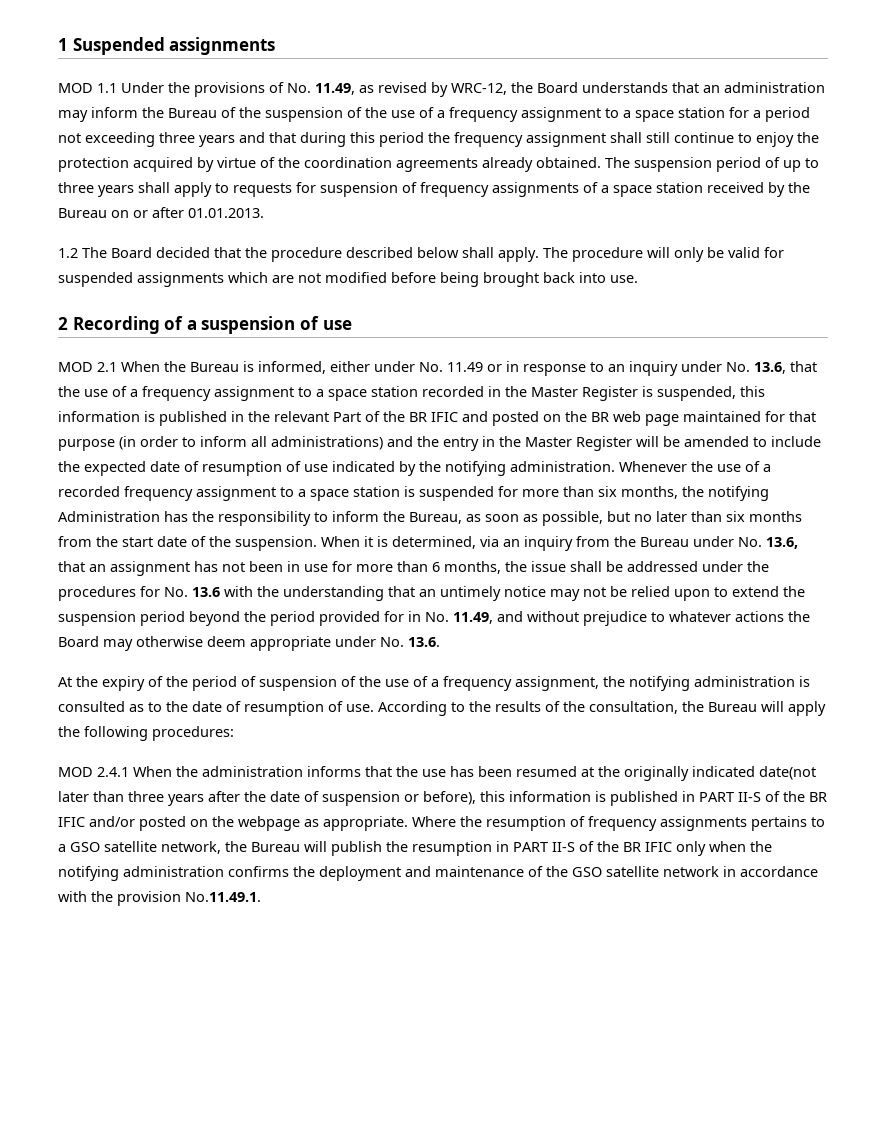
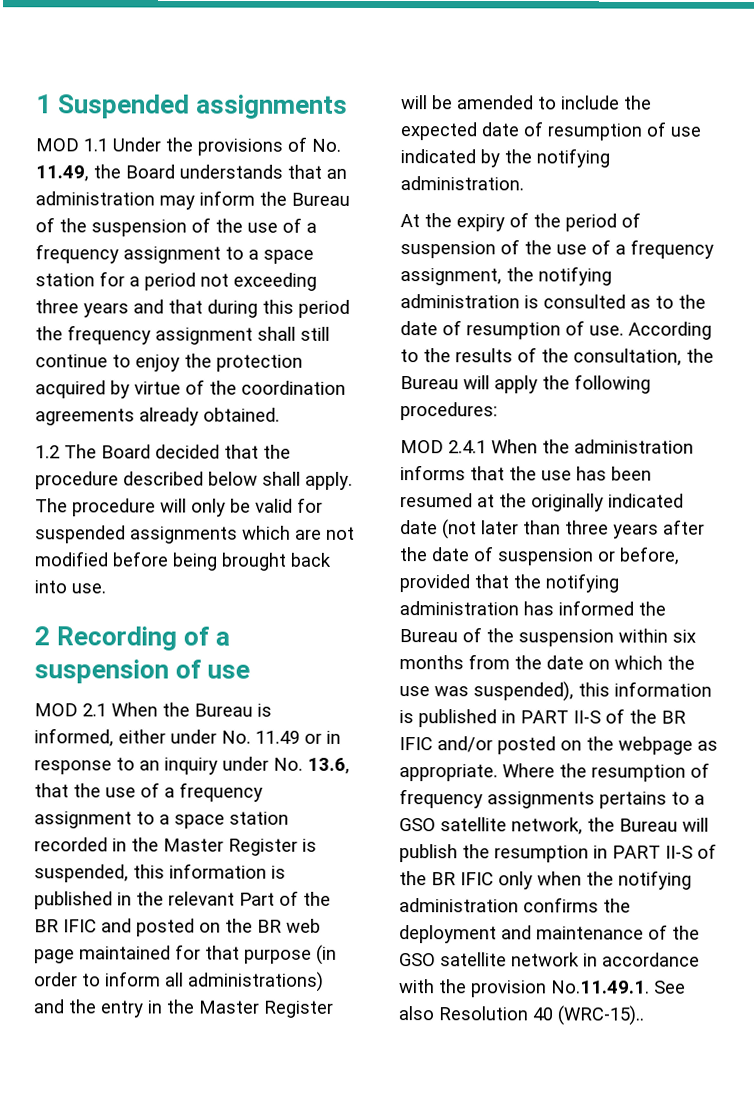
- MOD 1.1 Under the provisions of No. 11.49, as revised by WRC-12, the Board understands that an administration may inform the Bureau of the suspension of the use of a frequency assignment to a space station for a period not exceeding three years and that during this period the frequency assignment shall still continue to enjoy the protection acquired by virtue of the coordination agreements already obtained. The suspension period of up to three years shall apply to requests for suspension of frequency assignments of a space station received by the Bureau on or after 01.01.2013.
+ MOD 1.1 Under the provisions of No. 11.49, the Board understands that an administration may inform the Bureau of the suspension of the use of a frequency assignment to a space station for a period not exceeding three years and that during this period the frequency assignment shall still continue to enjoy the protection acquired by virtue of the coordination agreements already obtained.
- Whenever the use of a recorded frequency assignment to a space station is suspended for more than six months, the notifying Administration has the responsibility to inform the Bureau, as soon as possible, but no later than six months from the start date of the suspension. When it is determined, via an inquiry from the Bureau under No. 13.6, that an assignment has not been in use for more than 6 months, the issue shall be addressed under the procedures for No. 13.6 with the understanding that an untimely notice may not be relied upon to extend the suspension period beyond the period provided for in No. 11.49, and without prejudice to whatever actions the Board may otherwise deem appropriate under No. 13.6.
- MOD 2.4.1 When the administration informs that the use has been resumed at the originally indicated date(not later than three years after the date of suspension or before), this information is published in PART II-S of the BR IFIC and/or posted on the webpage as appropriate.
+ MOD 2.4.1 When the administration informs that the use has been resumed at the originally indicated date (not later than three years after the date of suspension or before, provided that the notifying administration has informed the Bureau of the suspension within six months from the date on which the use was suspended), this information is published in PART II-S of the BR IFIC and/or posted on the webpage as appropriate.
- Where the resumption of frequency assignments pertains to a GSO satellite network, the Bureau will publish the resumption in PART II-S of the BR IFIC only when the notifying administration confirms the deployment and maintenance of the GSO satellite network in accordance with the provision No.11.49.1.
+ Where the resumption of frequency assignments pertains to a GSO satellite network, the Bureau will publish the resumption in PART II-S of the BR IFIC only when the notifying administration confirms the deployment and maintenance of the GSO satellite network in accordance with the provision No.11.49.1. See also Resolution 40 (WRC-15)..

